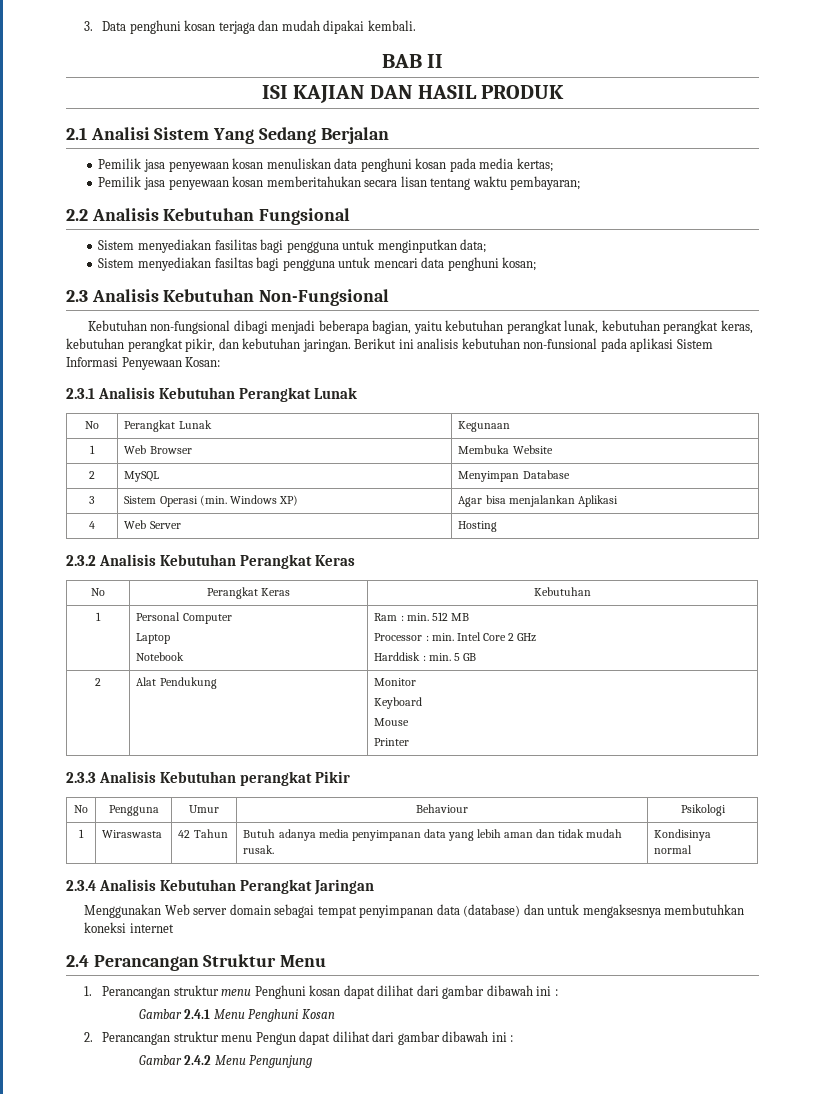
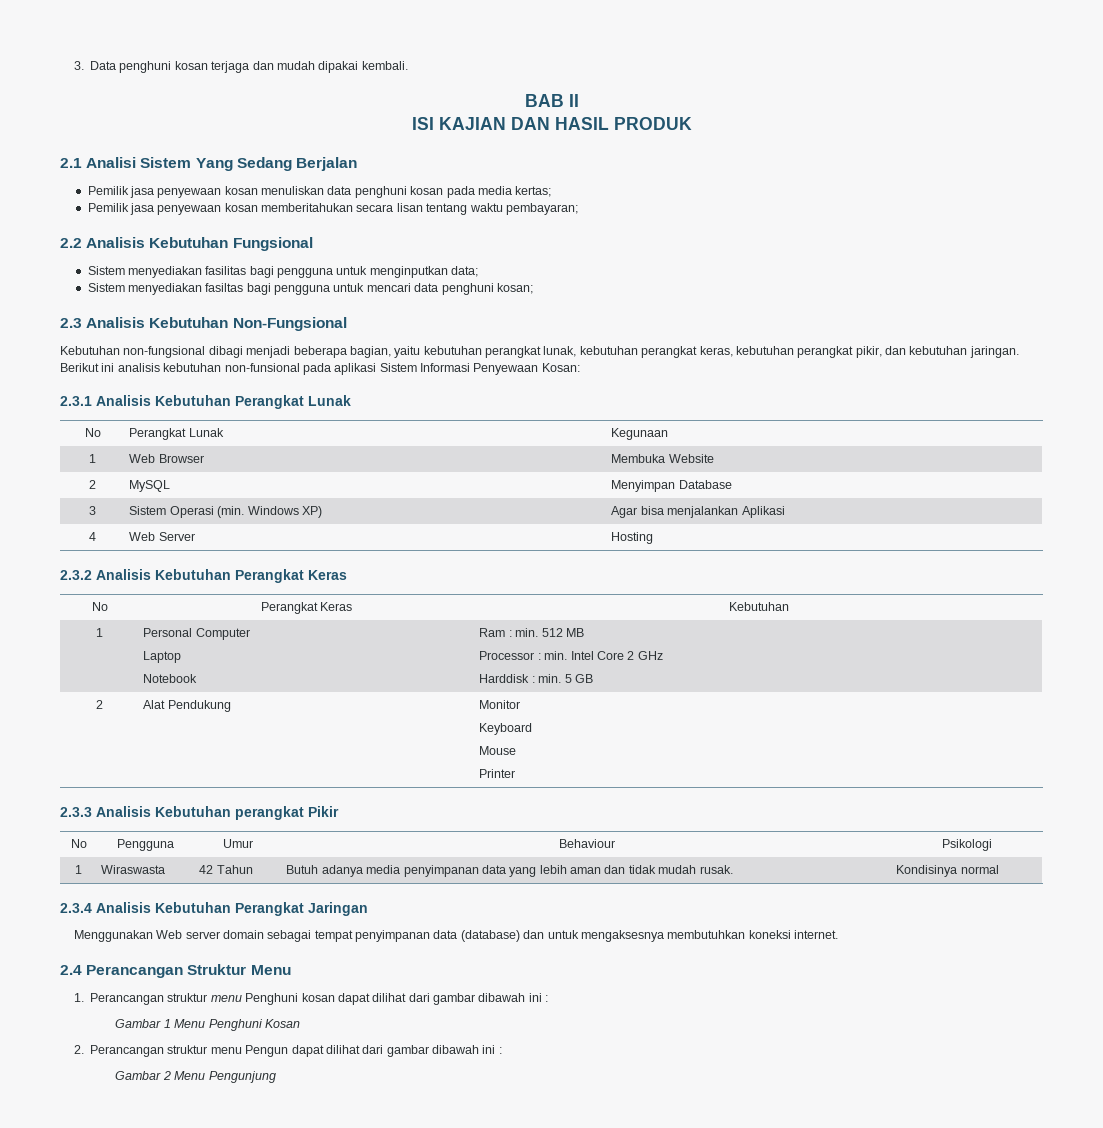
- Menggunakan Web server domain sebagai tempat penyimpanan data (database) dan untuk mengaksesnya membutuhkan koneksi internet
+ Menggunakan Web server domain sebagai tempat penyimpanan data (database) dan untuk mengaksesnya membutuhkan koneksi internet.
- Gambar 2.4.1 Menu Penghuni Kosan
+ Gambar 1 Menu Penghuni Kosan
- Gambar 2.4.2 Menu Pengunjung
+ Gambar 2 Menu Pengunjung

